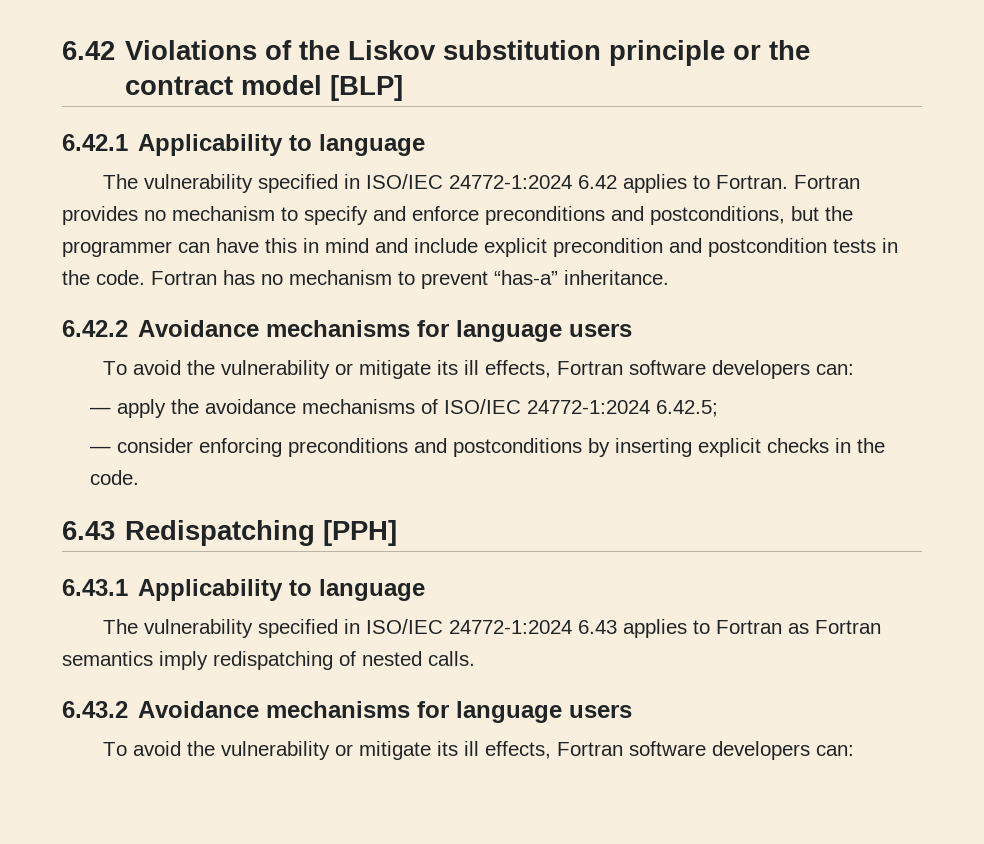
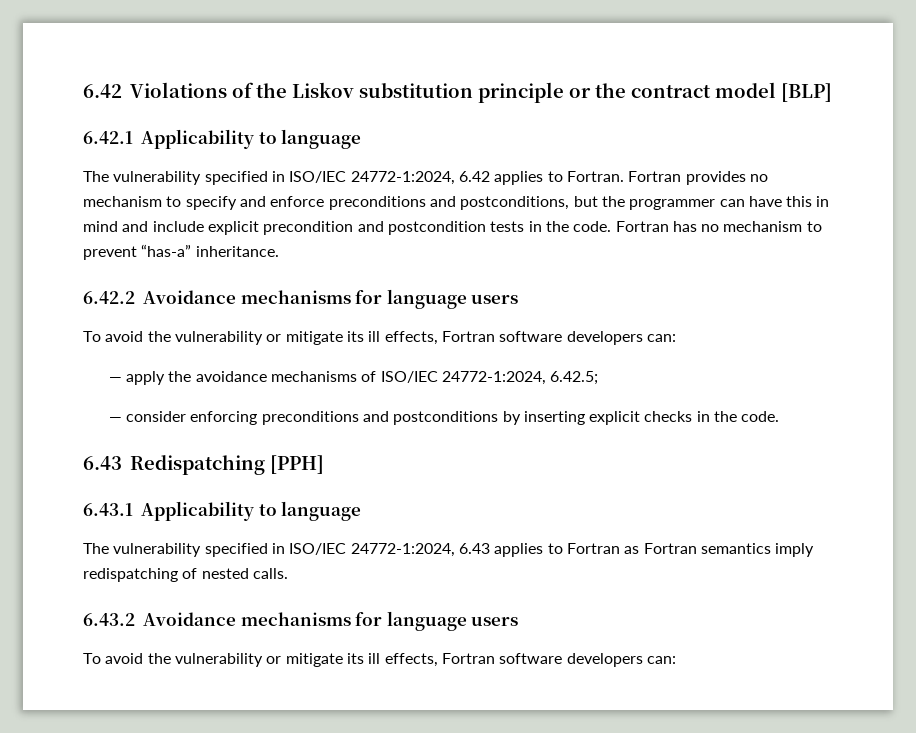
- The vulnerability specified in ISO/IEC 24772-1:2024 6.42 applies to Fortran.
+ The vulnerability specified in ISO/IEC 24772-1:2024, 6.42 applies to Fortran.
- — apply the avoidance mechanisms of ISO/IEC 24772-1:2024 6.42.5;
+ — apply the avoidance mechanisms of ISO/IEC 24772-1:2024, 6.42.5;
- The vulnerability specified in ISO/IEC 24772-1:2024 6.43 applies to Fortran as Fortran semantics imply redispatching of nested calls.
+ The vulnerability specified in ISO/IEC 24772-1:2024, 6.43 applies to Fortran as Fortran semantics imply redispatching of nested calls.

